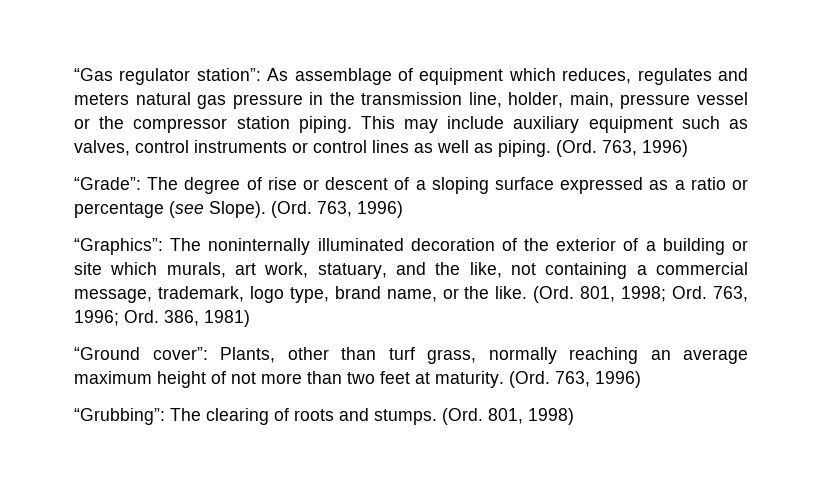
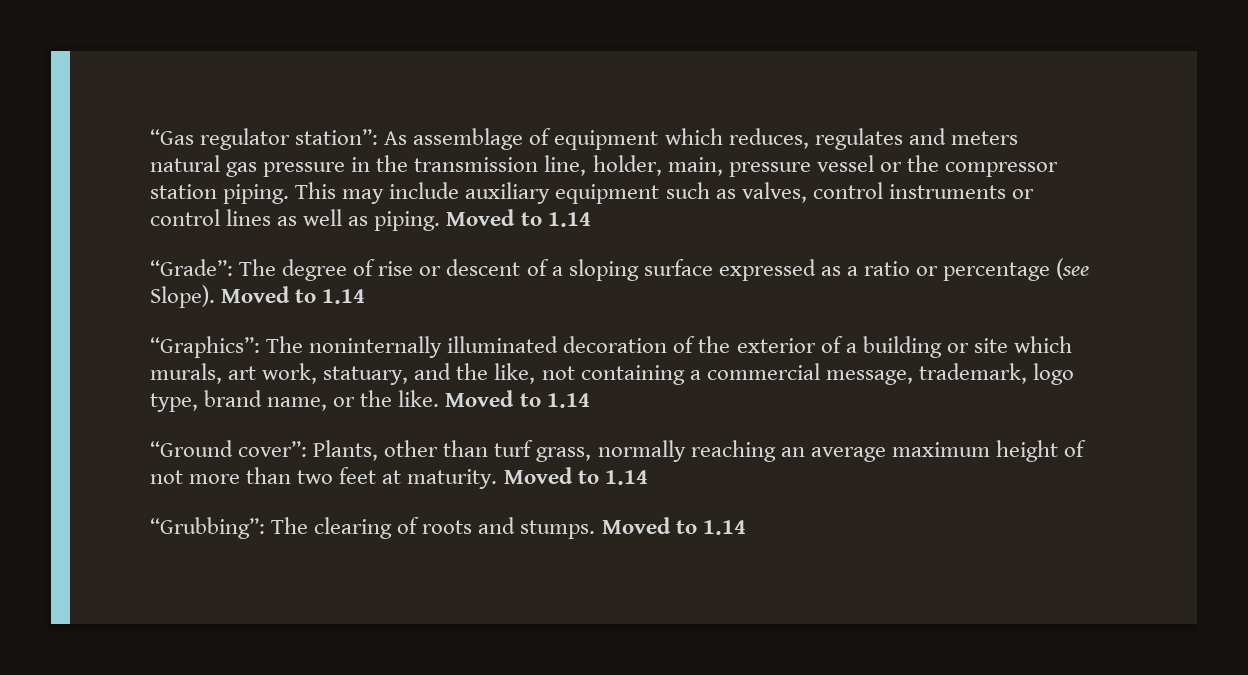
- This may include auxiliary equipment such as valves, control instruments or control lines as well as piping. (Ord. 763, 1996)
+ This may include auxiliary equipment such as valves, control instruments or control lines as well as piping. Moved to 1.14
- “Grade”: The degree of rise or descent of a sloping surface expressed as a ratio or percentage (see Slope). (Ord. 763, 1996)
+ “Grade”: The degree of rise or descent of a sloping surface expressed as a ratio or percentage (see Slope). Moved to 1.14
- “Graphics”: The noninternally illuminated decoration of the exterior of a building or site which murals, art work, statuary, and the like, not containing a commercial message, trademark, logo type, brand name, or the like. (Ord. 801, 1998; Ord. 763, 1996; Ord. 386, 1981)
+ “Graphics”: The noninternally illuminated decoration of the exterior of a building or site which murals, art work, statuary, and the like, not containing a commercial message, trademark, logo type, brand name, or the like. Moved to 1.14
- “Ground cover”: Plants, other than turf grass, normally reaching an average maximum height of not more than two feet at maturity. (Ord. 763, 1996)
+ “Ground cover”: Plants, other than turf grass, normally reaching an average maximum height of not more than two feet at maturity. Moved to 1.14
- “Grubbing”: The clearing of roots and stumps. (Ord. 801, 1998)
+ “Grubbing”: The clearing of roots and stumps. Moved to 1.14

